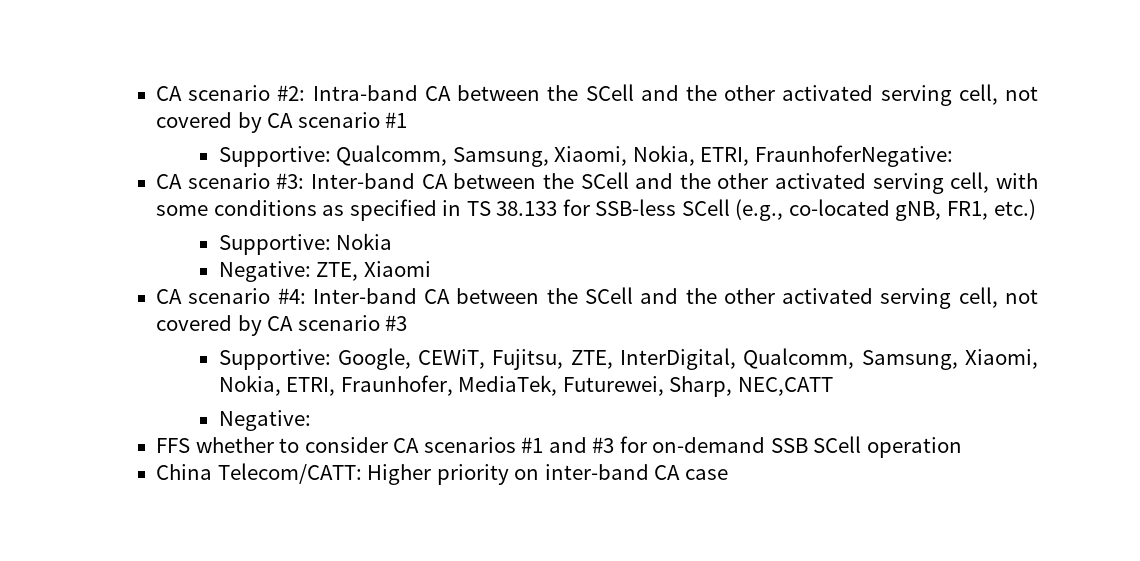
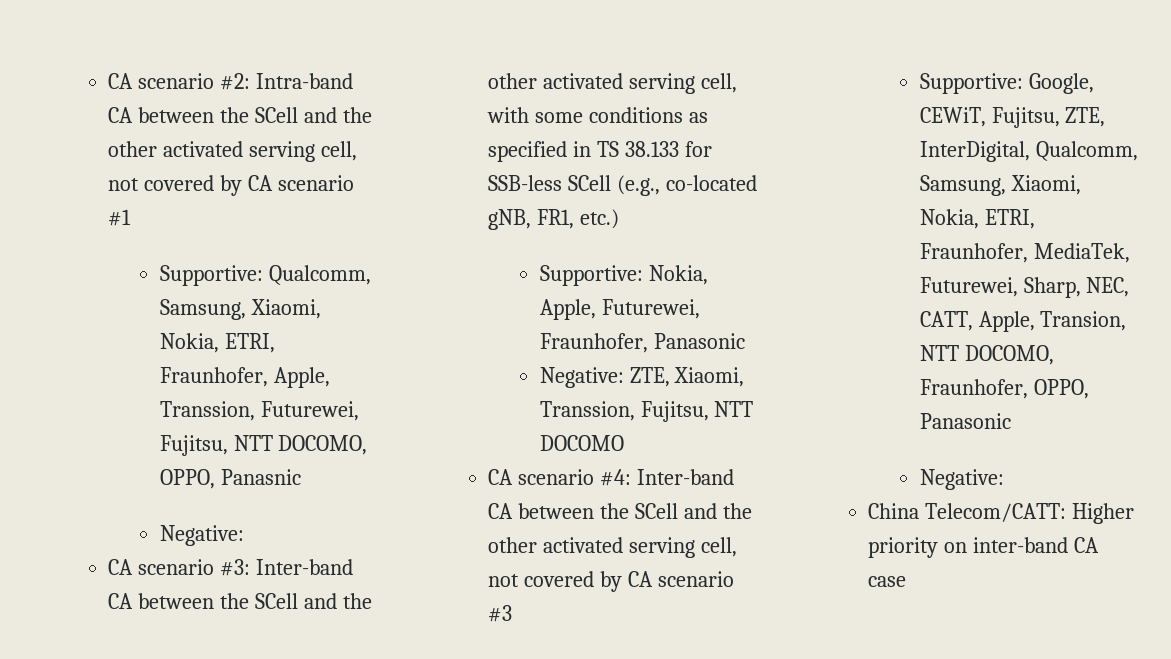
- Supportive: Qualcomm, Samsung, Xiaomi, Nokia, ETRI, FraunhoferNegative:
+ Supportive: Qualcomm, Samsung, Xiaomi, Nokia, ETRI, Fraunhofer, Apple, Transsion, Futurewei, Fujitsu, NTT DOCOMO, OPPO, Panasnic
+ Negative:
- Supportive: Nokia
- Negative: ZTE, Xiaomi
+ Supportive: Nokia, Apple, Futurewei, Fraunhofer, Panasonic
+ Negative: ZTE, Xiaomi, Transsion, Fujitsu, NTT DOCOMO
- Supportive: Google, CEWiT, Fujitsu, ZTE, InterDigital, Qualcomm, Samsung, Xiaomi, Nokia, ETRI, Fraunhofer, MediaTek, Futurewei, Sharp, NEC,CATT
+ Supportive: Google, CEWiT, Fujitsu, ZTE, InterDigital, Qualcomm, Samsung, Xiaomi, Nokia, ETRI, Fraunhofer, MediaTek, Futurewei, Sharp, NEC, CATT, Apple, Transion, NTT DOCOMO, Fraunhofer, OPPO, Panasonic
  Negative:
- FFS whether to consider CA scenarios #1 and #3 for on-demand SSB SCell operation

